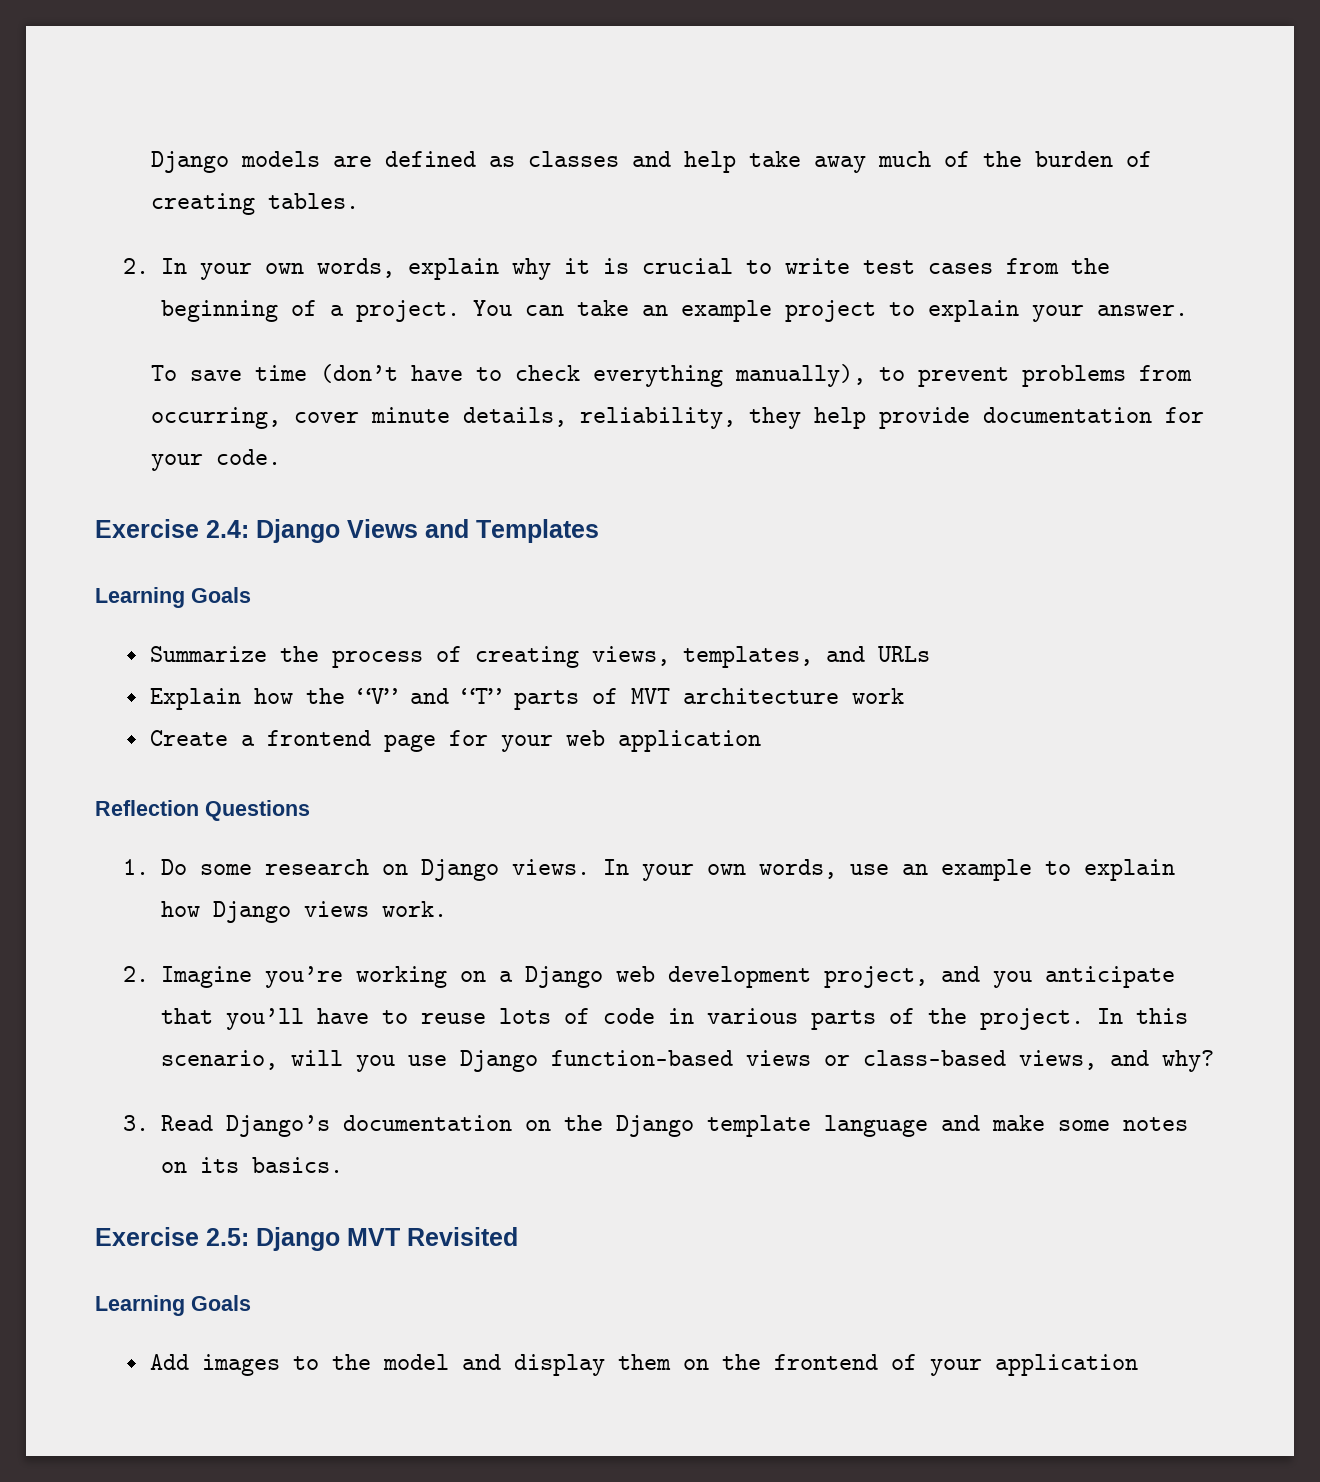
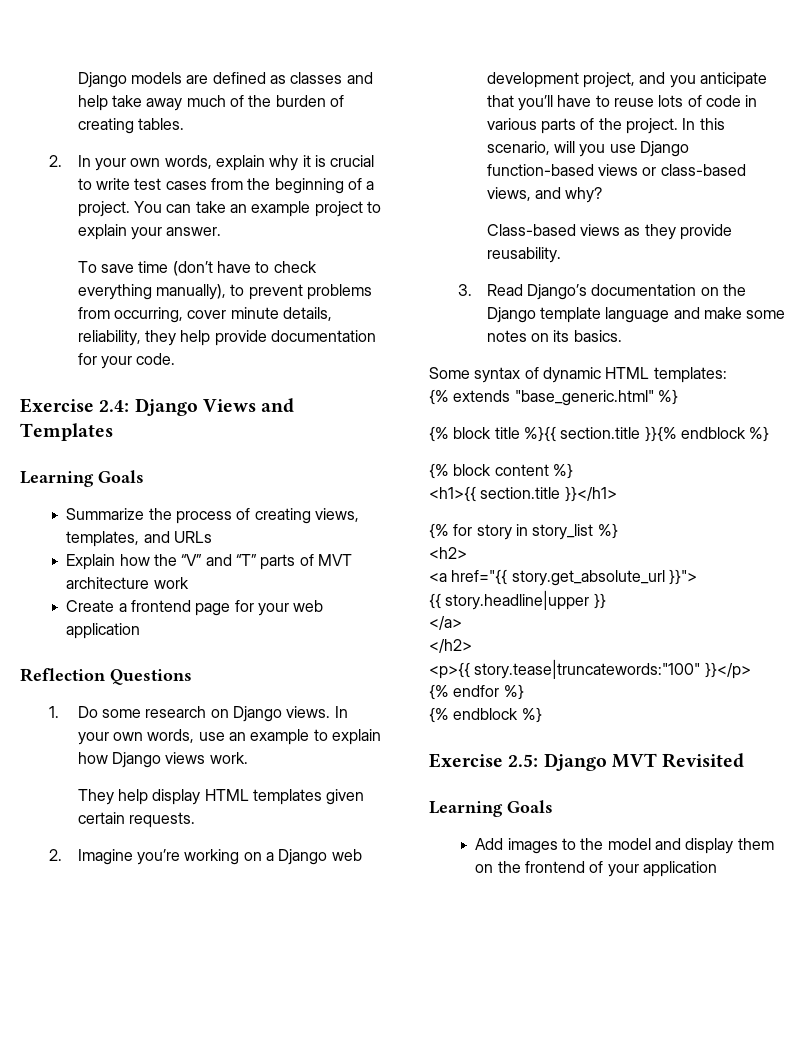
+ They help display HTML templates given certain requests.
+ Class-based views as they provide reusability.
+ Some syntax of dynamic HTML templates:
+ {% extends "base_generic.html" %}
+ {% block title %}{{ section.title }}{% endblock %}
+ {% block content %}
+ <h1>{{ section.title }}</h1>
+ {% for story in story_list %}
+ <h2>
+ <a href="{{ story.get_absolute_url }}">
+ {{ story.headline|upper }}
+ </a>
+ </h2>
+ <p>{{ story.tease|truncatewords:"100" }}</p>
+ {% endfor %}
+ {% endblock %}

